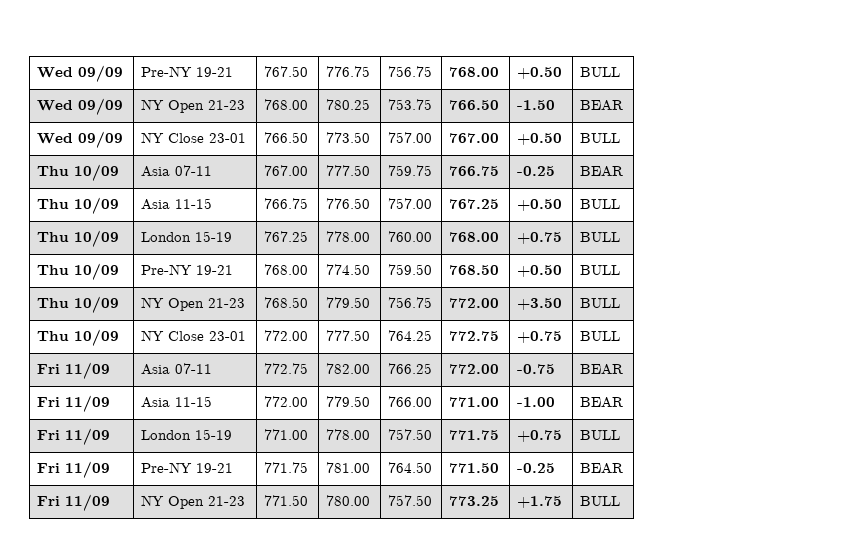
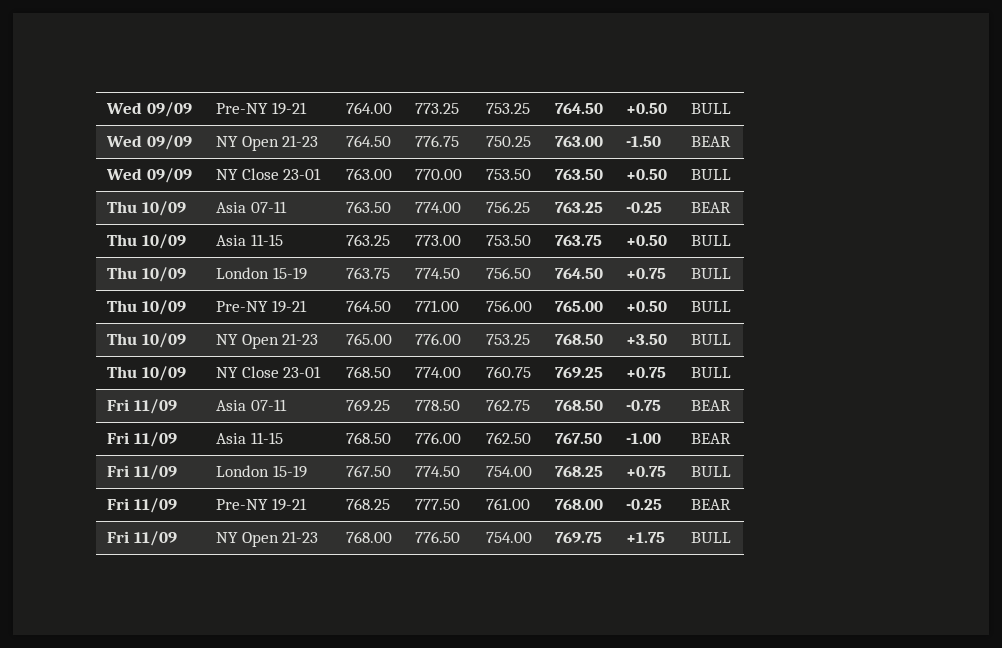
- Wed 09/09 | Pre-NY 19-21 | 767.50 | 776.75 | 756.75 | 768.00 | +0.50 | BULL
+ Wed 09/09 | Pre-NY 19-21 | 764.00 | 773.25 | 753.25 | 764.50 | +0.50 | BULL
- Wed 09/09 | NY Open 21-23 | 768.00 | 780.25 | 753.75 | 766.50 | -1.50 | BEAR
+ Wed 09/09 | NY Open 21-23 | 764.50 | 776.75 | 750.25 | 763.00 | -1.50 | BEAR
- Wed 09/09 | NY Close 23-01 | 766.50 | 773.50 | 757.00 | 767.00 | +0.50 | BULL
+ Wed 09/09 | NY Close 23-01 | 763.00 | 770.00 | 753.50 | 763.50 | +0.50 | BULL
- Thu 10/09 | Asia 07-11 | 767.00 | 777.50 | 759.75 | 766.75 | -0.25 | BEAR
+ Thu 10/09 | Asia 07-11 | 763.50 | 774.00 | 756.25 | 763.25 | -0.25 | BEAR
- Thu 10/09 | Asia 11-15 | 766.75 | 776.50 | 757.00 | 767.25 | +0.50 | BULL
+ Thu 10/09 | Asia 11-15 | 763.25 | 773.00 | 753.50 | 763.75 | +0.50 | BULL
- Thu 10/09 | London 15-19 | 767.25 | 778.00 | 760.00 | 768.00 | +0.75 | BULL
+ Thu 10/09 | London 15-19 | 763.75 | 774.50 | 756.50 | 764.50 | +0.75 | BULL
- Thu 10/09 | Pre-NY 19-21 | 768.00 | 774.50 | 759.50 | 768.50 | +0.50 | BULL
+ Thu 10/09 | Pre-NY 19-21 | 764.50 | 771.00 | 756.00 | 765.00 | +0.50 | BULL
- Thu 10/09 | NY Open 21-23 | 768.50 | 779.50 | 756.75 | 772.00 | +3.50 | BULL
+ Thu 10/09 | NY Open 21-23 | 765.00 | 776.00 | 753.25 | 768.50 | +3.50 | BULL
- Thu 10/09 | NY Close 23-01 | 772.00 | 777.50 | 764.25 | 772.75 | +0.75 | BULL
+ Thu 10/09 | NY Close 23-01 | 768.50 | 774.00 | 760.75 | 769.25 | +0.75 | BULL
- Fri 11/09 | Asia 07-11 | 772.75 | 782.00 | 766.25 | 772.00 | -0.75 | BEAR
+ Fri 11/09 | Asia 07-11 | 769.25 | 778.50 | 762.75 | 768.50 | -0.75 | BEAR
- Fri 11/09 | Asia 11-15 | 772.00 | 779.50 | 766.00 | 771.00 | -1.00 | BEAR
+ Fri 11/09 | Asia 11-15 | 768.50 | 776.00 | 762.50 | 767.50 | -1.00 | BEAR
- Fri 11/09 | London 15-19 | 771.00 | 778.00 | 757.50 | 771.75 | +0.75 | BULL
+ Fri 11/09 | London 15-19 | 767.50 | 774.50 | 754.00 | 768.25 | +0.75 | BULL
- Fri 11/09 | Pre-NY 19-21 | 771.75 | 781.00 | 764.50 | 771.50 | -0.25 | BEAR
+ Fri 11/09 | Pre-NY 19-21 | 768.25 | 777.50 | 761.00 | 768.00 | -0.25 | BEAR
- Fri 11/09 | NY Open 21-23 | 771.50 | 780.00 | 757.50 | 773.25 | +1.75 | BULL
+ Fri 11/09 | NY Open 21-23 | 768.00 | 776.50 | 754.00 | 769.75 | +1.75 | BULL

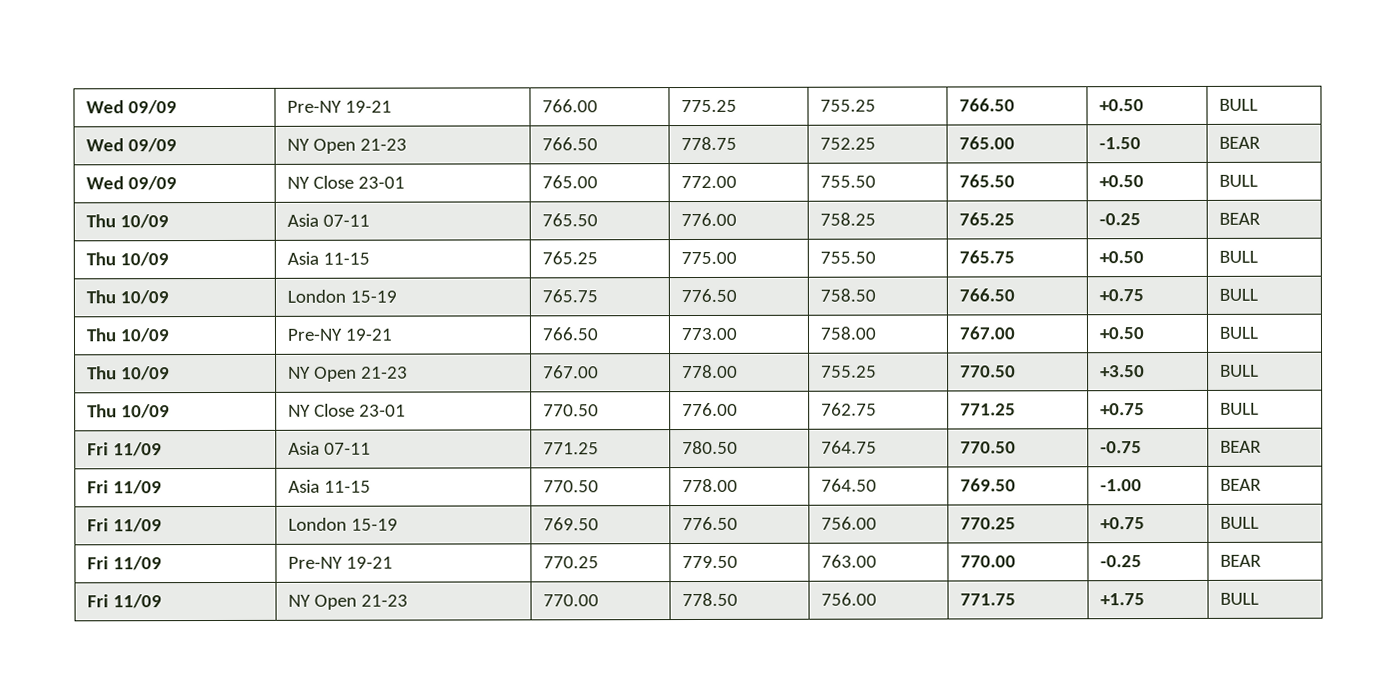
- Wed 09/09 | Pre-NY 19-21 | 764.00 | 773.25 | 753.25 | 764.50 | +0.50 | BULL
+ Wed 09/09 | Pre-NY 19-21 | 766.00 | 775.25 | 755.25 | 766.50 | +0.50 | BULL
- Wed 09/09 | NY Open 21-23 | 764.50 | 776.75 | 750.25 | 763.00 | -1.50 | BEAR
+ Wed 09/09 | NY Open 21-23 | 766.50 | 778.75 | 752.25 | 765.00 | -1.50 | BEAR
- Wed 09/09 | NY Close 23-01 | 763.00 | 770.00 | 753.50 | 763.50 | +0.50 | BULL
+ Wed 09/09 | NY Close 23-01 | 765.00 | 772.00 | 755.50 | 765.50 | +0.50 | BULL
- Thu 10/09 | Asia 07-11 | 763.50 | 774.00 | 756.25 | 763.25 | -0.25 | BEAR
+ Thu 10/09 | Asia 07-11 | 765.50 | 776.00 | 758.25 | 765.25 | -0.25 | BEAR
- Thu 10/09 | Asia 11-15 | 763.25 | 773.00 | 753.50 | 763.75 | +0.50 | BULL
+ Thu 10/09 | Asia 11-15 | 765.25 | 775.00 | 755.50 | 765.75 | +0.50 | BULL
- Thu 10/09 | London 15-19 | 763.75 | 774.50 | 756.50 | 764.50 | +0.75 | BULL
+ Thu 10/09 | London 15-19 | 765.75 | 776.50 | 758.50 | 766.50 | +0.75 | BULL
- Thu 10/09 | Pre-NY 19-21 | 764.50 | 771.00 | 756.00 | 765.00 | +0.50 | BULL
+ Thu 10/09 | Pre-NY 19-21 | 766.50 | 773.00 | 758.00 | 767.00 | +0.50 | BULL
- Thu 10/09 | NY Open 21-23 | 765.00 | 776.00 | 753.25 | 768.50 | +3.50 | BULL
+ Thu 10/09 | NY Open 21-23 | 767.00 | 778.00 | 755.25 | 770.50 | +3.50 | BULL
- Thu 10/09 | NY Close 23-01 | 768.50 | 774.00 | 760.75 | 769.25 | +0.75 | BULL
+ Thu 10/09 | NY Close 23-01 | 770.50 | 776.00 | 762.75 | 771.25 | +0.75 | BULL
- Fri 11/09 | Asia 07-11 | 769.25 | 778.50 | 762.75 | 768.50 | -0.75 | BEAR
+ Fri 11/09 | Asia 07-11 | 771.25 | 780.50 | 764.75 | 770.50 | -0.75 | BEAR
- Fri 11/09 | Asia 11-15 | 768.50 | 776.00 | 762.50 | 767.50 | -1.00 | BEAR
+ Fri 11/09 | Asia 11-15 | 770.50 | 778.00 | 764.50 | 769.50 | -1.00 | BEAR
- Fri 11/09 | London 15-19 | 767.50 | 774.50 | 754.00 | 768.25 | +0.75 | BULL
+ Fri 11/09 | London 15-19 | 769.50 | 776.50 | 756.00 | 770.25 | +0.75 | BULL
- Fri 11/09 | Pre-NY 19-21 | 768.25 | 777.50 | 761.00 | 768.00 | -0.25 | BEAR
+ Fri 11/09 | Pre-NY 19-21 | 770.25 | 779.50 | 763.00 | 770.00 | -0.25 | BEAR
- Fri 11/09 | NY Open 21-23 | 768.00 | 776.50 | 754.00 | 769.75 | +1.75 | BULL
+ Fri 11/09 | NY Open 21-23 | 770.00 | 778.50 | 756.00 | 771.75 | +1.75 | BULL

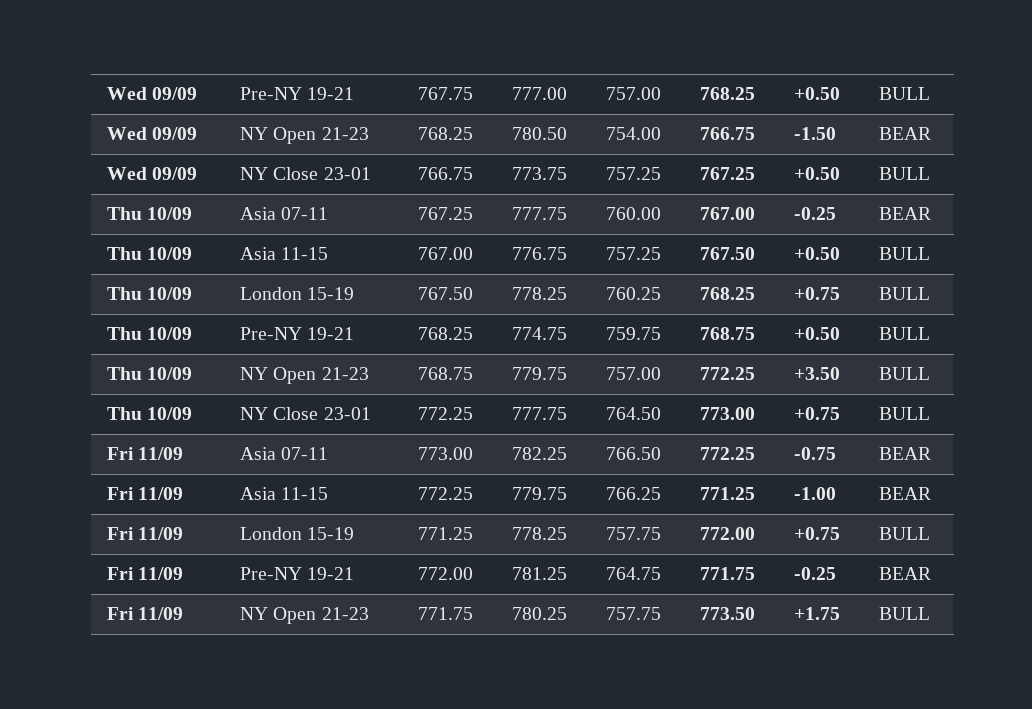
- Wed 09/09 | Pre-NY 19-21 | 766.00 | 775.25 | 755.25 | 766.50 | +0.50 | BULL
+ Wed 09/09 | Pre-NY 19-21 | 767.75 | 777.00 | 757.00 | 768.25 | +0.50 | BULL
- Wed 09/09 | NY Open 21-23 | 766.50 | 778.75 | 752.25 | 765.00 | -1.50 | BEAR
+ Wed 09/09 | NY Open 21-23 | 768.25 | 780.50 | 754.00 | 766.75 | -1.50 | BEAR
- Wed 09/09 | NY Close 23-01 | 765.00 | 772.00 | 755.50 | 765.50 | +0.50 | BULL
+ Wed 09/09 | NY Close 23-01 | 766.75 | 773.75 | 757.25 | 767.25 | +0.50 | BULL
- Thu 10/09 | Asia 07-11 | 765.50 | 776.00 | 758.25 | 765.25 | -0.25 | BEAR
+ Thu 10/09 | Asia 07-11 | 767.25 | 777.75 | 760.00 | 767.00 | -0.25 | BEAR
- Thu 10/09 | Asia 11-15 | 765.25 | 775.00 | 755.50 | 765.75 | +0.50 | BULL
+ Thu 10/09 | Asia 11-15 | 767.00 | 776.75 | 757.25 | 767.50 | +0.50 | BULL
- Thu 10/09 | London 15-19 | 765.75 | 776.50 | 758.50 | 766.50 | +0.75 | BULL
+ Thu 10/09 | London 15-19 | 767.50 | 778.25 | 760.25 | 768.25 | +0.75 | BULL
- Thu 10/09 | Pre-NY 19-21 | 766.50 | 773.00 | 758.00 | 767.00 | +0.50 | BULL
+ Thu 10/09 | Pre-NY 19-21 | 768.25 | 774.75 | 759.75 | 768.75 | +0.50 | BULL
- Thu 10/09 | NY Open 21-23 | 767.00 | 778.00 | 755.25 | 770.50 | +3.50 | BULL
+ Thu 10/09 | NY Open 21-23 | 768.75 | 779.75 | 757.00 | 772.25 | +3.50 | BULL
- Thu 10/09 | NY Close 23-01 | 770.50 | 776.00 | 762.75 | 771.25 | +0.75 | BULL
+ Thu 10/09 | NY Close 23-01 | 772.25 | 777.75 | 764.50 | 773.00 | +0.75 | BULL
- Fri 11/09 | Asia 07-11 | 771.25 | 780.50 | 764.75 | 770.50 | -0.75 | BEAR
+ Fri 11/09 | Asia 07-11 | 773.00 | 782.25 | 766.50 | 772.25 | -0.75 | BEAR
- Fri 11/09 | Asia 11-15 | 770.50 | 778.00 | 764.50 | 769.50 | -1.00 | BEAR
+ Fri 11/09 | Asia 11-15 | 772.25 | 779.75 | 766.25 | 771.25 | -1.00 | BEAR
- Fri 11/09 | London 15-19 | 769.50 | 776.50 | 756.00 | 770.25 | +0.75 | BULL
+ Fri 11/09 | London 15-19 | 771.25 | 778.25 | 757.75 | 772.00 | +0.75 | BULL
- Fri 11/09 | Pre-NY 19-21 | 770.25 | 779.50 | 763.00 | 770.00 | -0.25 | BEAR
+ Fri 11/09 | Pre-NY 19-21 | 772.00 | 781.25 | 764.75 | 771.75 | -0.25 | BEAR
- Fri 11/09 | NY Open 21-23 | 770.00 | 778.50 | 756.00 | 771.75 | +1.75 | BULL
+ Fri 11/09 | NY Open 21-23 | 771.75 | 780.25 | 757.75 | 773.50 | +1.75 | BULL

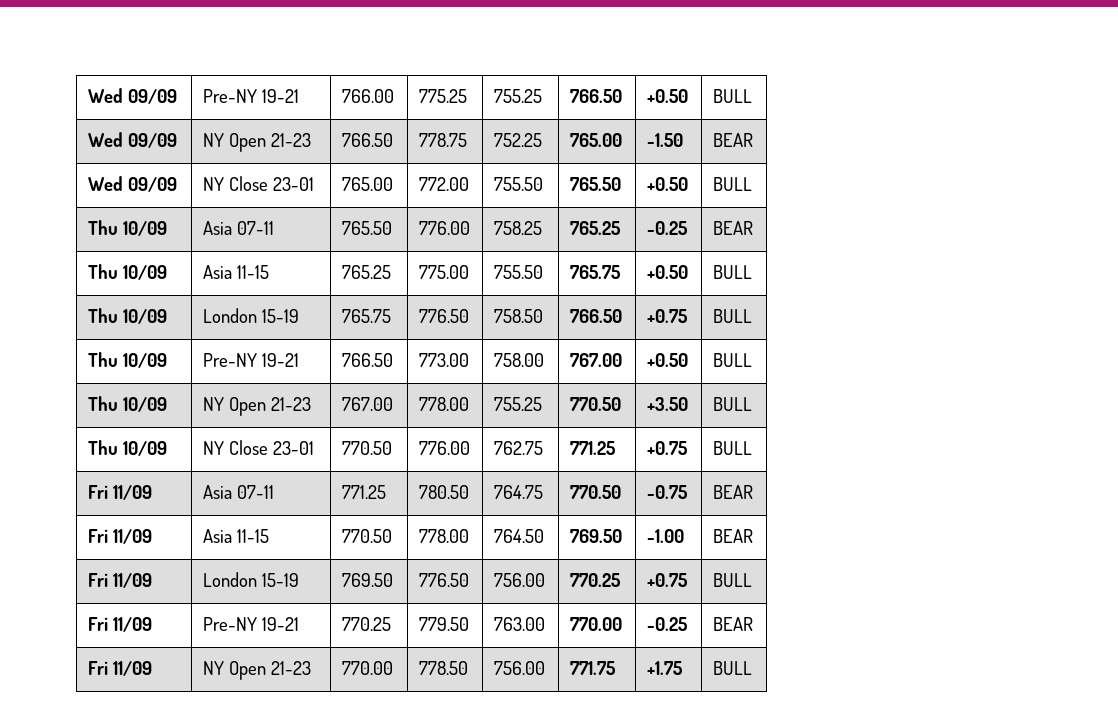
- Wed 09/09 | Pre-NY 19-21 | 767.75 | 777.00 | 757.00 | 768.25 | +0.50 | BULL
+ Wed 09/09 | Pre-NY 19-21 | 766.00 | 775.25 | 755.25 | 766.50 | +0.50 | BULL
- Wed 09/09 | NY Open 21-23 | 768.25 | 780.50 | 754.00 | 766.75 | -1.50 | BEAR
+ Wed 09/09 | NY Open 21-23 | 766.50 | 778.75 | 752.25 | 765.00 | -1.50 | BEAR
- Wed 09/09 | NY Close 23-01 | 766.75 | 773.75 | 757.25 | 767.25 | +0.50 | BULL
+ Wed 09/09 | NY Close 23-01 | 765.00 | 772.00 | 755.50 | 765.50 | +0.50 | BULL
- Thu 10/09 | Asia 07-11 | 767.25 | 777.75 | 760.00 | 767.00 | -0.25 | BEAR
+ Thu 10/09 | Asia 07-11 | 765.50 | 776.00 | 758.25 | 765.25 | -0.25 | BEAR
- Thu 10/09 | Asia 11-15 | 767.00 | 776.75 | 757.25 | 767.50 | +0.50 | BULL
+ Thu 10/09 | Asia 11-15 | 765.25 | 775.00 | 755.50 | 765.75 | +0.50 | BULL
- Thu 10/09 | London 15-19 | 767.50 | 778.25 | 760.25 | 768.25 | +0.75 | BULL
+ Thu 10/09 | London 15-19 | 765.75 | 776.50 | 758.50 | 766.50 | +0.75 | BULL
- Thu 10/09 | Pre-NY 19-21 | 768.25 | 774.75 | 759.75 | 768.75 | +0.50 | BULL
+ Thu 10/09 | Pre-NY 19-21 | 766.50 | 773.00 | 758.00 | 767.00 | +0.50 | BULL
- Thu 10/09 | NY Open 21-23 | 768.75 | 779.75 | 757.00 | 772.25 | +3.50 | BULL
+ Thu 10/09 | NY Open 21-23 | 767.00 | 778.00 | 755.25 | 770.50 | +3.50 | BULL
- Thu 10/09 | NY Close 23-01 | 772.25 | 777.75 | 764.50 | 773.00 | +0.75 | BULL
+ Thu 10/09 | NY Close 23-01 | 770.50 | 776.00 | 762.75 | 771.25 | +0.75 | BULL
- Fri 11/09 | Asia 07-11 | 773.00 | 782.25 | 766.50 | 772.25 | -0.75 | BEAR
+ Fri 11/09 | Asia 07-11 | 771.25 | 780.50 | 764.75 | 770.50 | -0.75 | BEAR
- Fri 11/09 | Asia 11-15 | 772.25 | 779.75 | 766.25 | 771.25 | -1.00 | BEAR
+ Fri 11/09 | Asia 11-15 | 770.50 | 778.00 | 764.50 | 769.50 | -1.00 | BEAR
- Fri 11/09 | London 15-19 | 771.25 | 778.25 | 757.75 | 772.00 | +0.75 | BULL
+ Fri 11/09 | London 15-19 | 769.50 | 776.50 | 756.00 | 770.25 | +0.75 | BULL
- Fri 11/09 | Pre-NY 19-21 | 772.00 | 781.25 | 764.75 | 771.75 | -0.25 | BEAR
+ Fri 11/09 | Pre-NY 19-21 | 770.25 | 779.50 | 763.00 | 770.00 | -0.25 | BEAR
- Fri 11/09 | NY Open 21-23 | 771.75 | 780.25 | 757.75 | 773.50 | +1.75 | BULL
+ Fri 11/09 | NY Open 21-23 | 770.00 | 778.50 | 756.00 | 771.75 | +1.75 | BULL

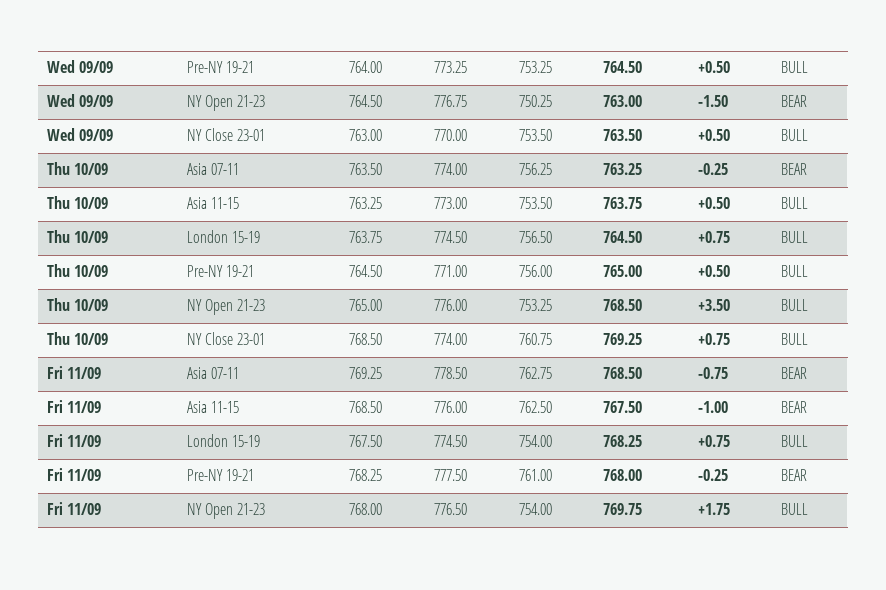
- Wed 09/09 | Pre-NY 19-21 | 766.00 | 775.25 | 755.25 | 766.50 | +0.50 | BULL
+ Wed 09/09 | Pre-NY 19-21 | 764.00 | 773.25 | 753.25 | 764.50 | +0.50 | BULL
- Wed 09/09 | NY Open 21-23 | 766.50 | 778.75 | 752.25 | 765.00 | -1.50 | BEAR
+ Wed 09/09 | NY Open 21-23 | 764.50 | 776.75 | 750.25 | 763.00 | -1.50 | BEAR
- Wed 09/09 | NY Close 23-01 | 765.00 | 772.00 | 755.50 | 765.50 | +0.50 | BULL
+ Wed 09/09 | NY Close 23-01 | 763.00 | 770.00 | 753.50 | 763.50 | +0.50 | BULL
- Thu 10/09 | Asia 07-11 | 765.50 | 776.00 | 758.25 | 765.25 | -0.25 | BEAR
+ Thu 10/09 | Asia 07-11 | 763.50 | 774.00 | 756.25 | 763.25 | -0.25 | BEAR
- Thu 10/09 | Asia 11-15 | 765.25 | 775.00 | 755.50 | 765.75 | +0.50 | BULL
+ Thu 10/09 | Asia 11-15 | 763.25 | 773.00 | 753.50 | 763.75 | +0.50 | BULL
- Thu 10/09 | London 15-19 | 765.75 | 776.50 | 758.50 | 766.50 | +0.75 | BULL
+ Thu 10/09 | London 15-19 | 763.75 | 774.50 | 756.50 | 764.50 | +0.75 | BULL
- Thu 10/09 | Pre-NY 19-21 | 766.50 | 773.00 | 758.00 | 767.00 | +0.50 | BULL
+ Thu 10/09 | Pre-NY 19-21 | 764.50 | 771.00 | 756.00 | 765.00 | +0.50 | BULL
- Thu 10/09 | NY Open 21-23 | 767.00 | 778.00 | 755.25 | 770.50 | +3.50 | BULL
+ Thu 10/09 | NY Open 21-23 | 765.00 | 776.00 | 753.25 | 768.50 | +3.50 | BULL
- Thu 10/09 | NY Close 23-01 | 770.50 | 776.00 | 762.75 | 771.25 | +0.75 | BULL
+ Thu 10/09 | NY Close 23-01 | 768.50 | 774.00 | 760.75 | 769.25 | +0.75 | BULL
- Fri 11/09 | Asia 07-11 | 771.25 | 780.50 | 764.75 | 770.50 | -0.75 | BEAR
+ Fri 11/09 | Asia 07-11 | 769.25 | 778.50 | 762.75 | 768.50 | -0.75 | BEAR
- Fri 11/09 | Asia 11-15 | 770.50 | 778.00 | 764.50 | 769.50 | -1.00 | BEAR
+ Fri 11/09 | Asia 11-15 | 768.50 | 776.00 | 762.50 | 767.50 | -1.00 | BEAR
- Fri 11/09 | London 15-19 | 769.50 | 776.50 | 756.00 | 770.25 | +0.75 | BULL
+ Fri 11/09 | London 15-19 | 767.50 | 774.50 | 754.00 | 768.25 | +0.75 | BULL
- Fri 11/09 | Pre-NY 19-21 | 770.25 | 779.50 | 763.00 | 770.00 | -0.25 | BEAR
+ Fri 11/09 | Pre-NY 19-21 | 768.25 | 777.50 | 761.00 | 768.00 | -0.25 | BEAR
- Fri 11/09 | NY Open 21-23 | 770.00 | 778.50 | 756.00 | 771.75 | +1.75 | BULL
+ Fri 11/09 | NY Open 21-23 | 768.00 | 776.50 | 754.00 | 769.75 | +1.75 | BULL

